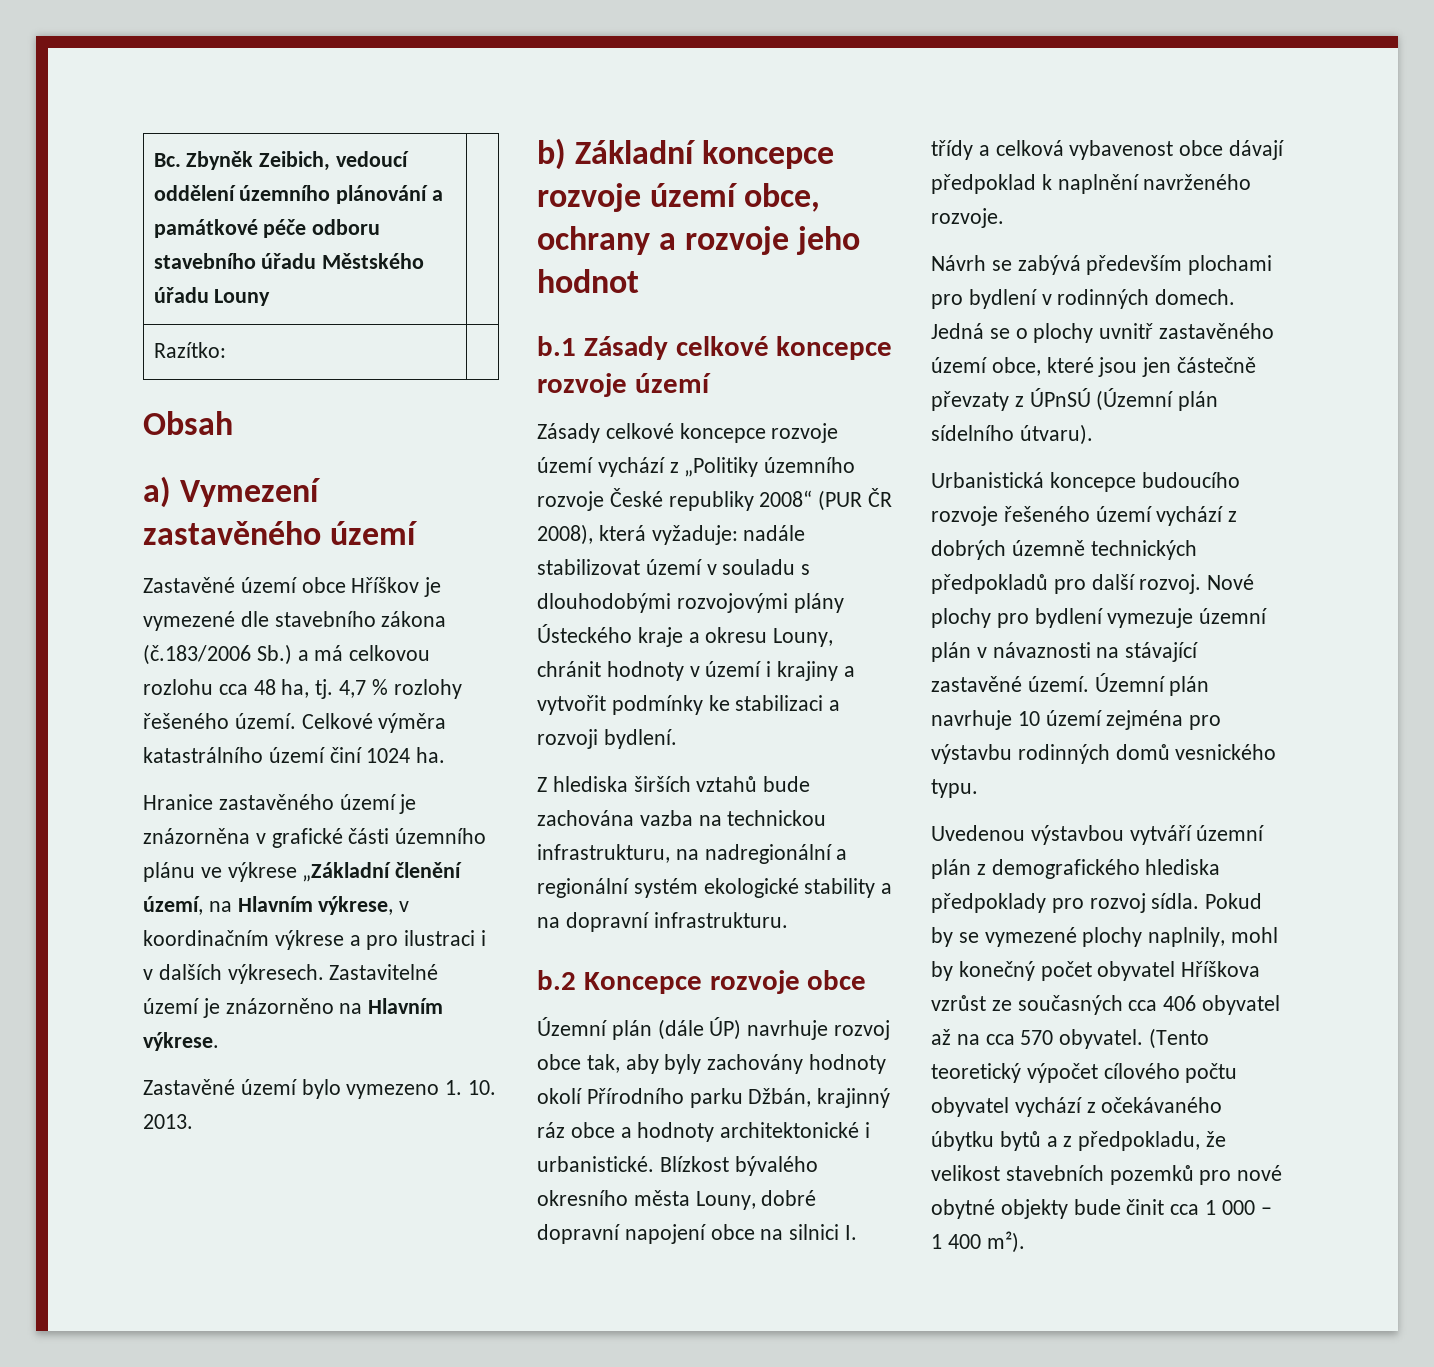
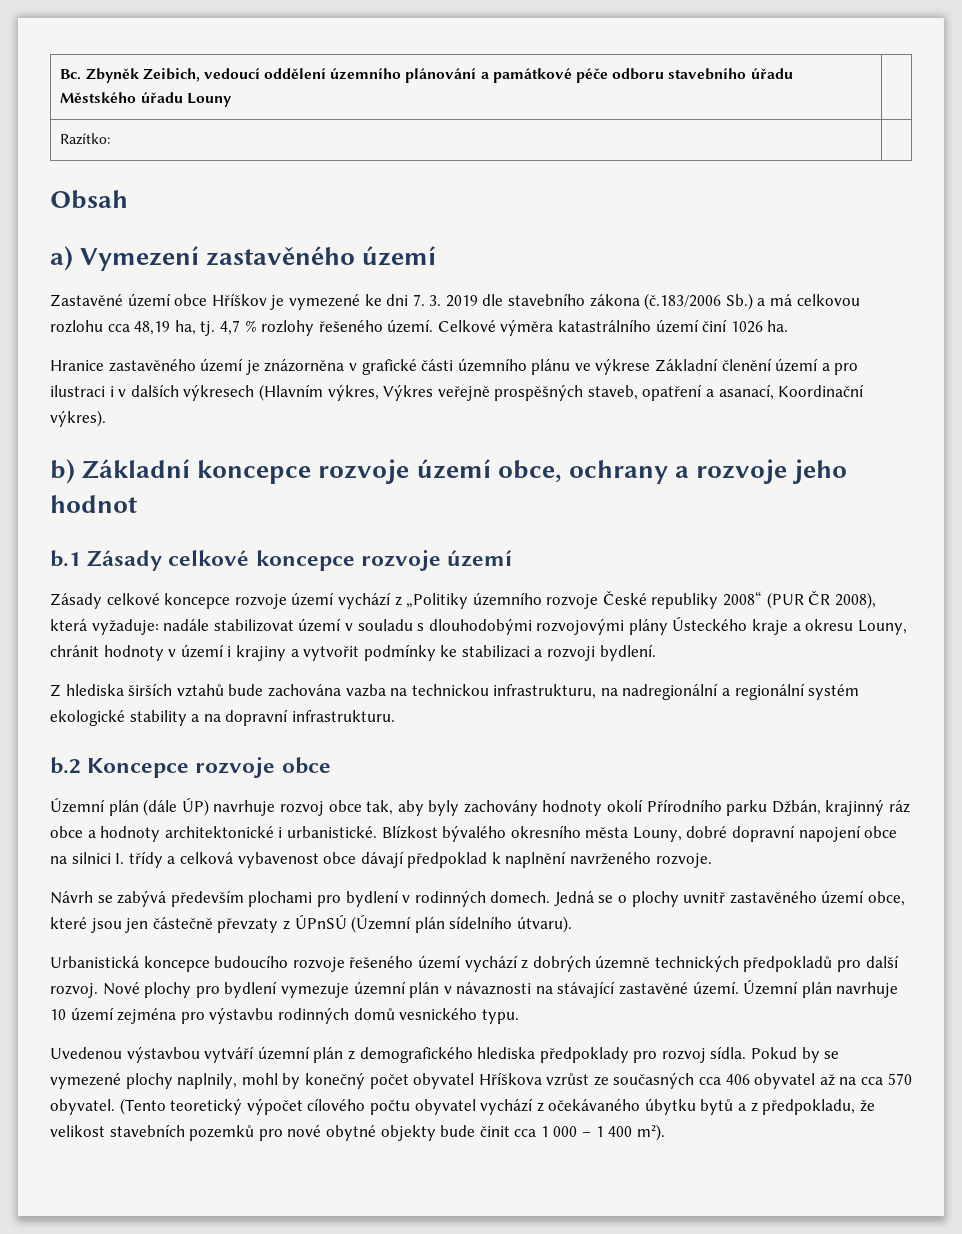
- Zastavěné území obce Hříškov je vymezené dle stavebního zákona (č.183/2006 Sb.) a má celkovou rozlohu cca 48 ha, tj.
+ Zastavěné území obce Hříškov je vymezené ke dni 7. 3. 2019 dle stavebního zákona (č.183/2006 Sb.) a má celkovou rozlohu cca 48,19 ha, tj.
- Celkové výměra katastrálního území činí 1024 ha.
+ Celkové výměra katastrálního území činí 1026 ha.
- Hranice zastavěného území je znázorněna v grafické části územního plánu ve výkrese „Základní členění území, na Hlavním výkrese, v koordinačním výkrese a pro ilustraci i v dalších výkresech. Zastavitelné území je znázorněno na Hlavním výkrese.
- Zastavěné území bylo vymezeno 1. 10. 2013.
+ Hranice zastavěného území je znázorněna v grafické části územního plánu ve výkrese Základní členění území a pro ilustraci i v dalších výkresech (Hlavním výkres, Výkres veřejně prospěšných staveb, opatření a asanací, Koordinační výkres).

